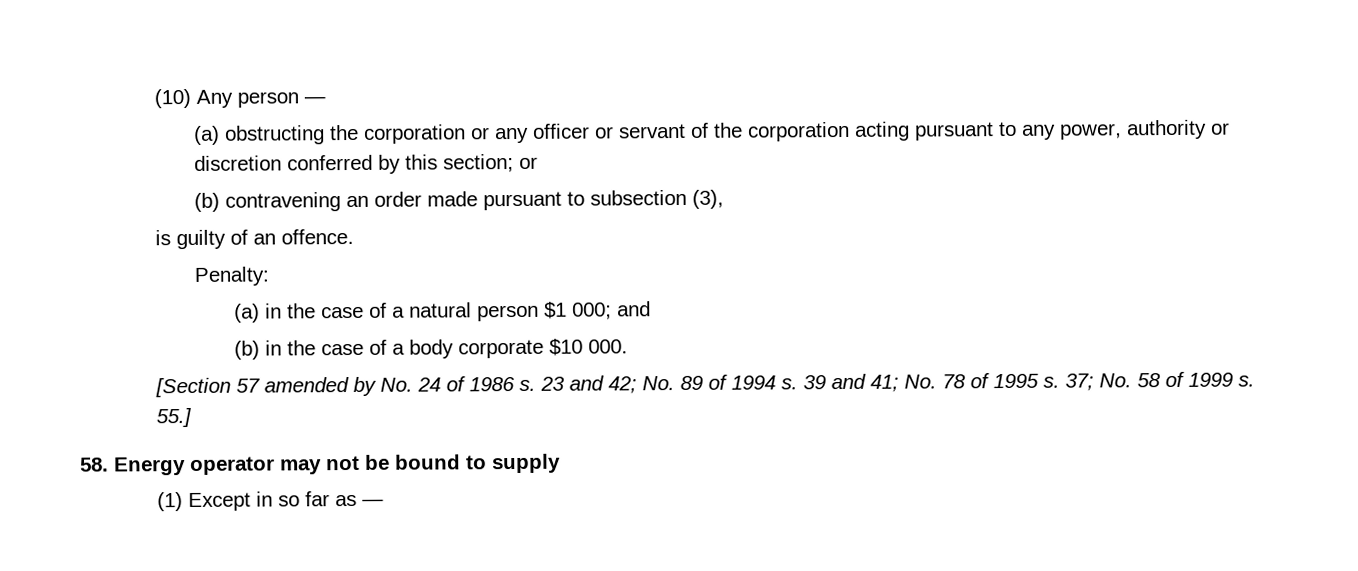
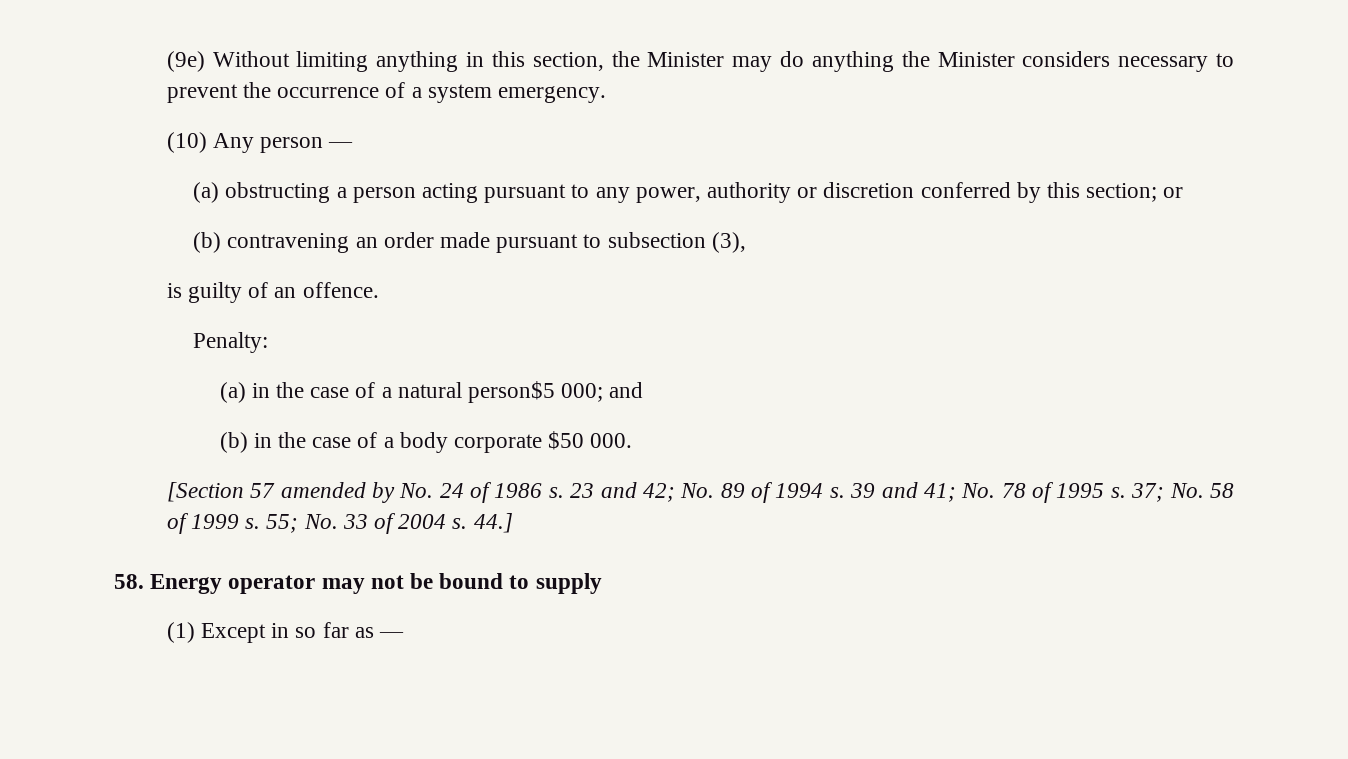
+ (9e) Without limiting anything in this section, the Minister may do anything the Minister considers necessary to prevent the occurrence of a system emergency.
- (a) obstructing the corporation or any officer or servant of the corporation acting pursuant to any power, authority or discretion conferred by this section; or
+ (a) obstructing a person acting pursuant to any power, authority or discretion conferred by this section; or
- (a) in the case of a natural person $1 000; and
+ (a) in the case of a natural person$5 000; and
- (b) in the case of a body corporate $10 000.
+ (b) in the case of a body corporate $50 000.
- 55.]
+ 55; No. 33 of 2004 s. 44.]

